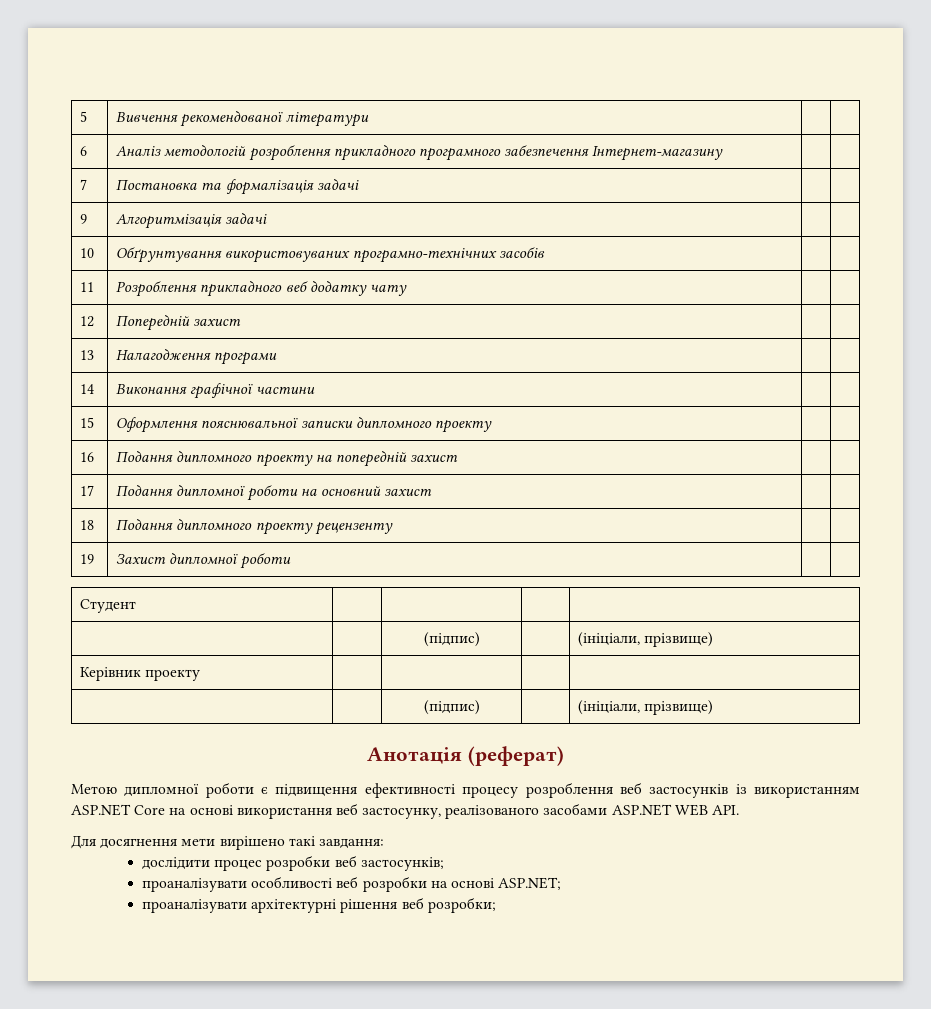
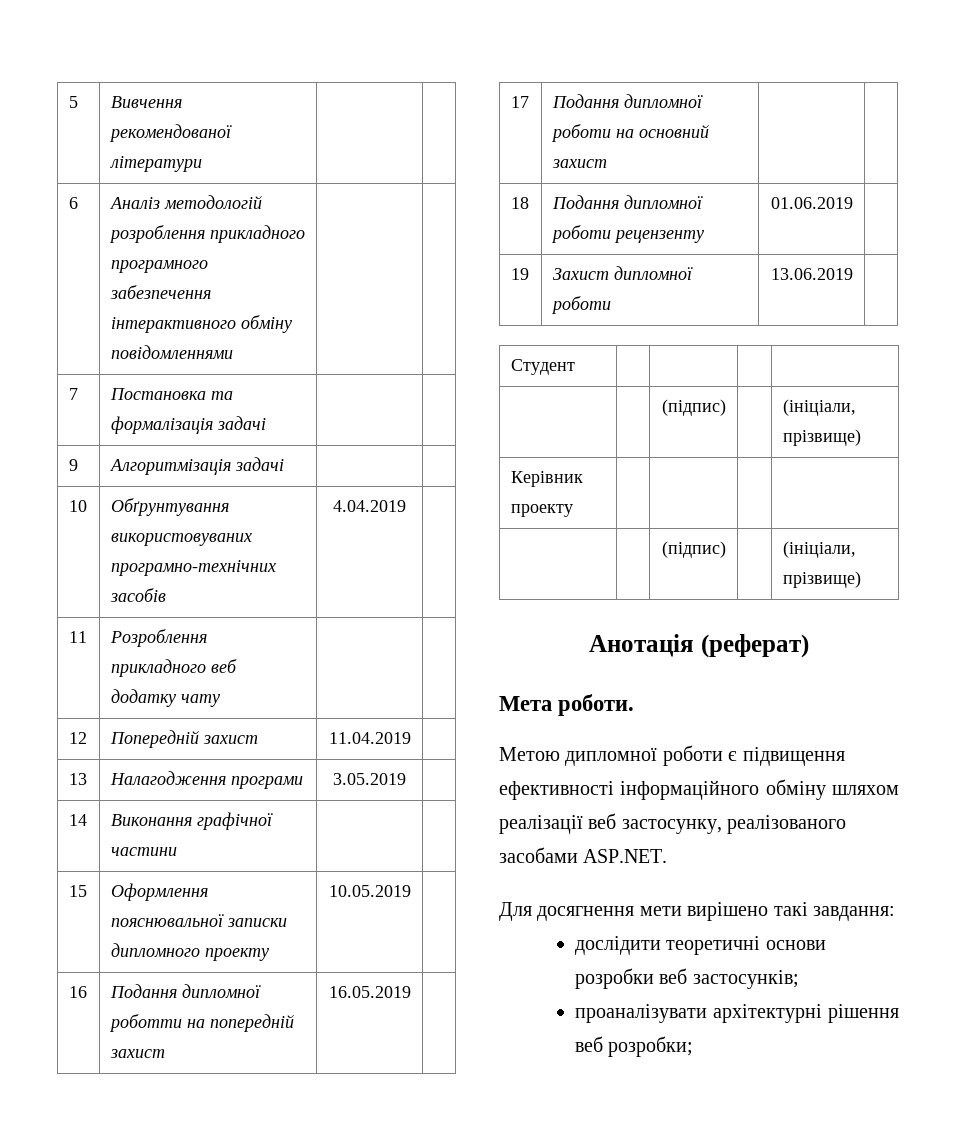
- 6 | Аналіз методологій розроблення прикладного програмного забезпечення Інтернет-магазину | |
+ 6 | Аналіз методологій розроблення прикладного програмного забезпечення інтерактивного обміну повідомленнями | |
- 10 | Обґрунтування використовуваних програмно-технічних засобів | |
+ 10 | Обґрунтування використовуваних програмно-технічних засобів | 4.04.2019 |
- 12 | Попередній захист | |
+ 12 | Попередній захист | 11.04.2019 |
- 13 | Налагодження програми | |
+ 13 | Налагодження програми | 3.05.2019 |
- 15 | Оформлення пояснювальної записки дипломного проекту | |
+ 15 | Оформлення пояснювальної записки дипломного проекту | 10.05.2019 |
- 16 | Подання дипломного проекту на попередній захист | |
+ 16 | Подання дипломної роботти на попередній захист | 16.05.2019 |
- 18 | Подання дипломного проекту рецензенту | |
+ 18 | Подання дипломної роботи рецензенту | 01.06.2019 |
- 19 | Захист дипломної роботи | |
+ 19 | Захист дипломної роботи | 13.06.2019 |
+ Мета роботи.
- Метою дипломної роботи є підвищення ефективності процесу розроблення веб застосунків із використанням ASP.NET Core на основі використання веб застосунку, реалізованого засобами ASP.NET WEB API.
+ Метою дипломної роботи є підвищення ефективності інформаційного обміну шляхом реалізації веб застосунку, реалізованого засобами ASP.NET.
- дослідити процес розробки веб застосунків;
+ дослідити теоретичні основи розробки веб застосунків;
- проаналізувати особливості веб розробки на основі ASP.NET;

